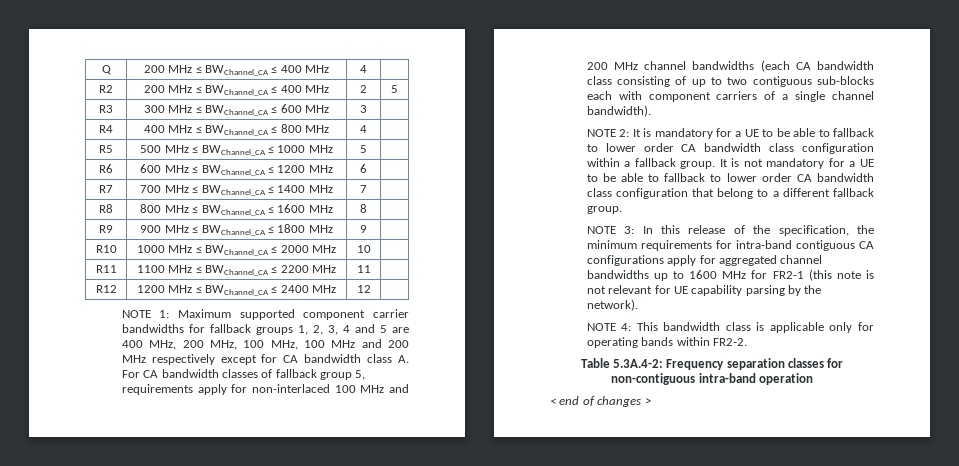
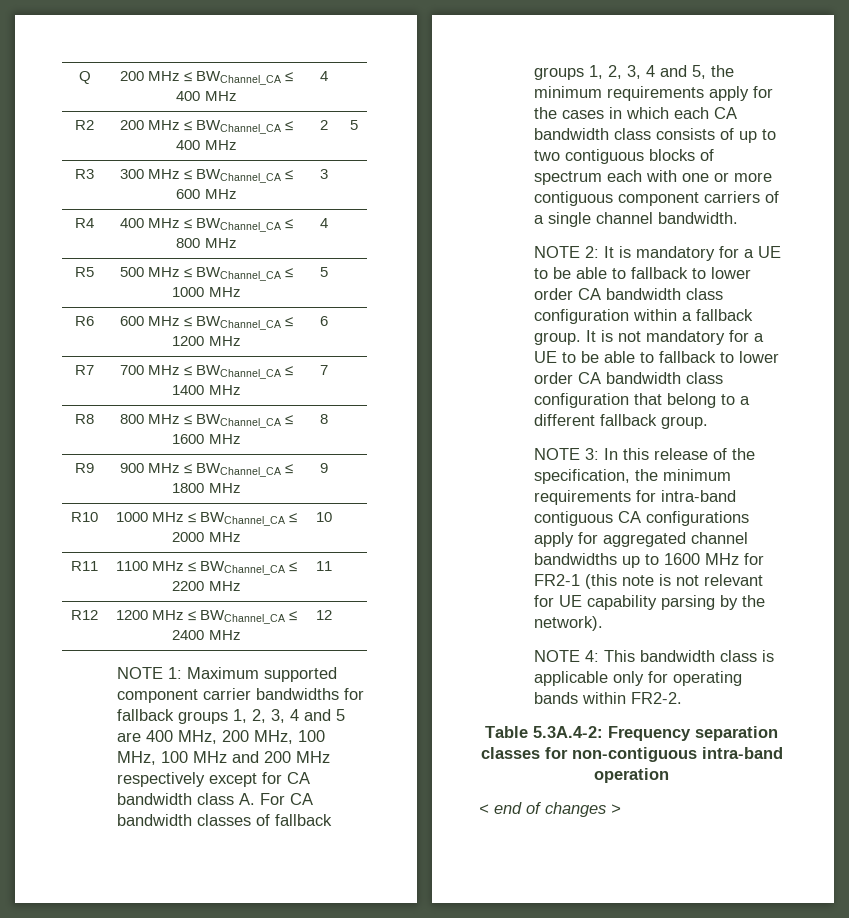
- NOTE 1: Maximum supported component carrier bandwidths for fallback groups 1, 2, 3, 4 and 5 are 400 MHz, 200 MHz, 100 MHz, 100 MHz and 200 MHz respectively except for CA bandwidth class A. For CA bandwidth classes of fallback group 5, requirements apply for non-interlaced 100 MHz and 200 MHz channel bandwidths (each CA bandwidth class consisting of up to two contiguous sub-blocks each with component carriers of a single channel bandwidth).
+ NOTE 1: Maximum supported component carrier bandwidths for fallback groups 1, 2, 3, 4 and 5 are 400 MHz, 200 MHz, 100 MHz, 100 MHz and 200 MHz respectively except for CA bandwidth class A. For CA bandwidth classes of fallback groups 1, 2, 3, 4 and 5, the minimum requirements apply for the cases in which each CA bandwidth class consists of up to two contiguous blocks of spectrum each with one or more contiguous component carriers of a single channel bandwidth.

